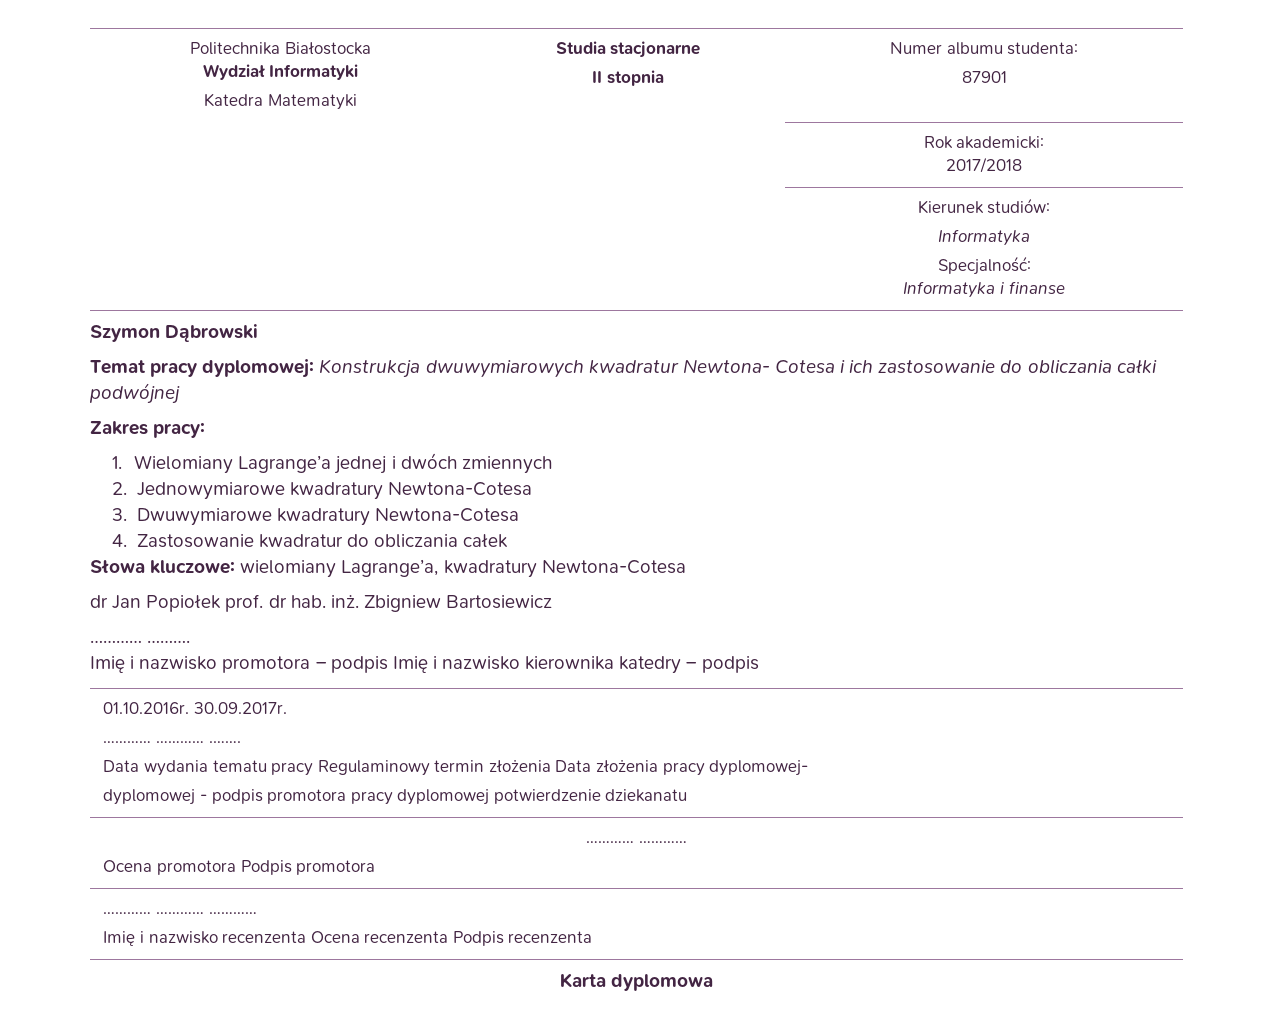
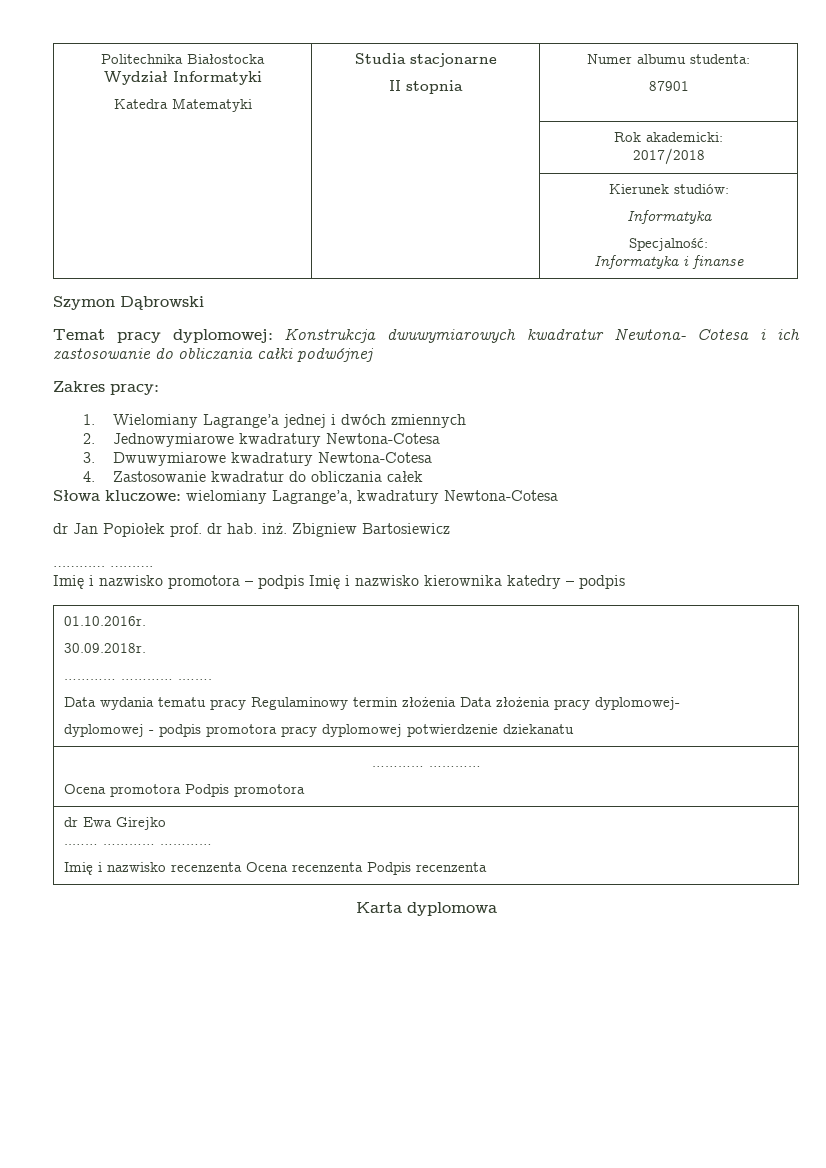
- 01.10.2016r. 30.09.2017r.
+ 01.10.2016r.
+ 30.09.2018r.
- ………… ………… …………
+ dr Ewa Girejko
+ ..…… ………… …………

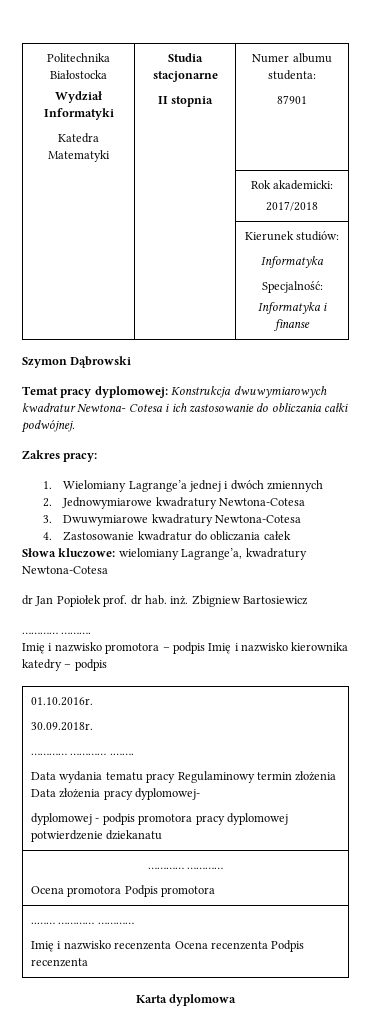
- Temat pracy dyplomowej: Konstrukcja dwuwymiarowych kwadratur Newtona- Cotesa i ich zastosowanie do obliczania całki podwójnej
+ Temat pracy dyplomowej: Konstrukcja dwuwymiarowych kwadratur Newtona- Cotesa i ich zastosowanie do obliczania całki podwójnej.
- dr Ewa Girejko

